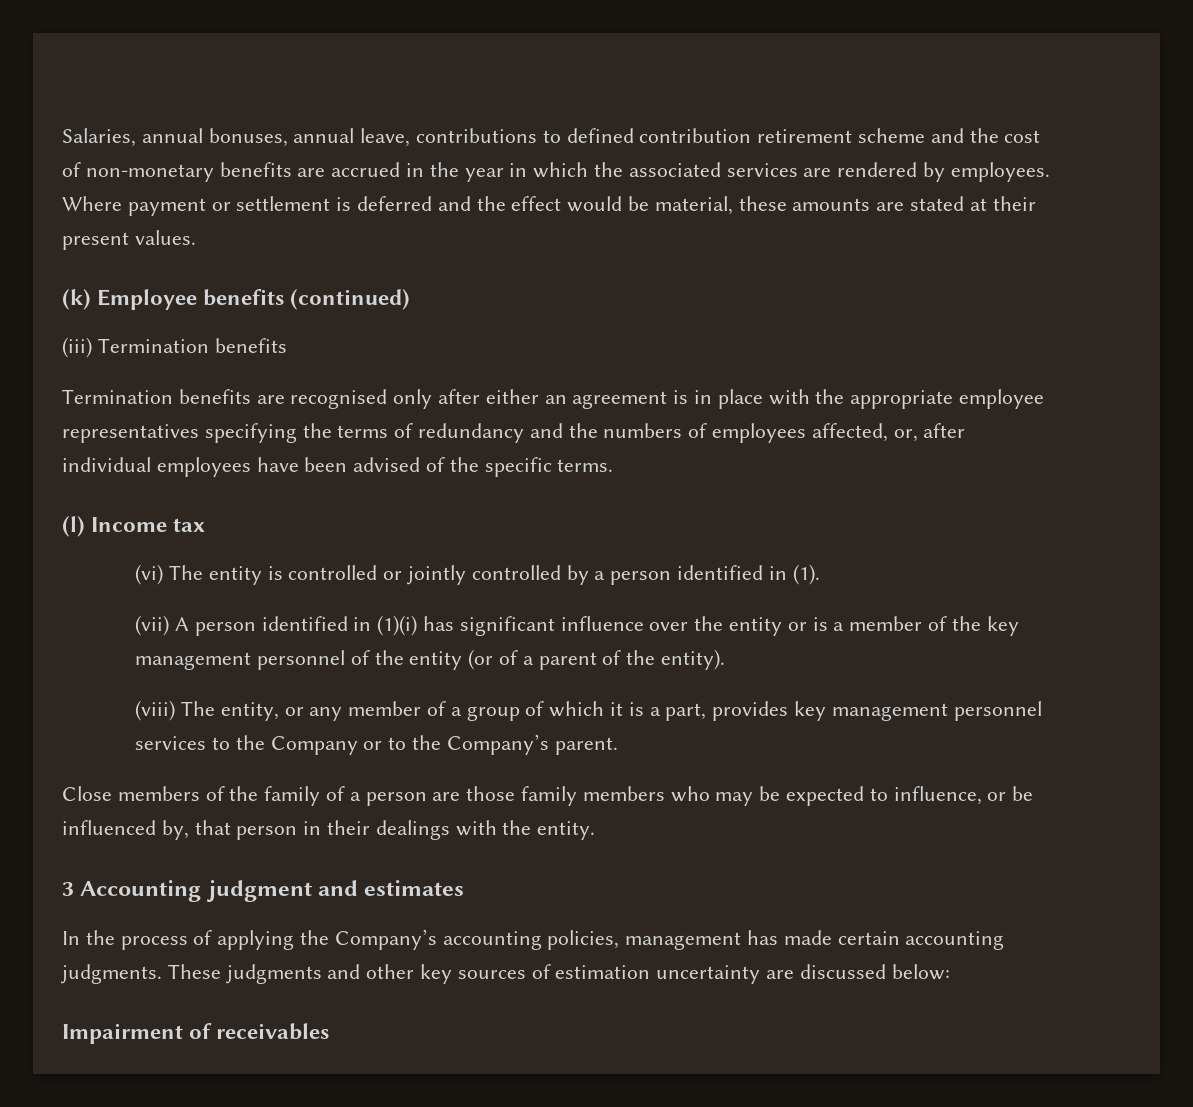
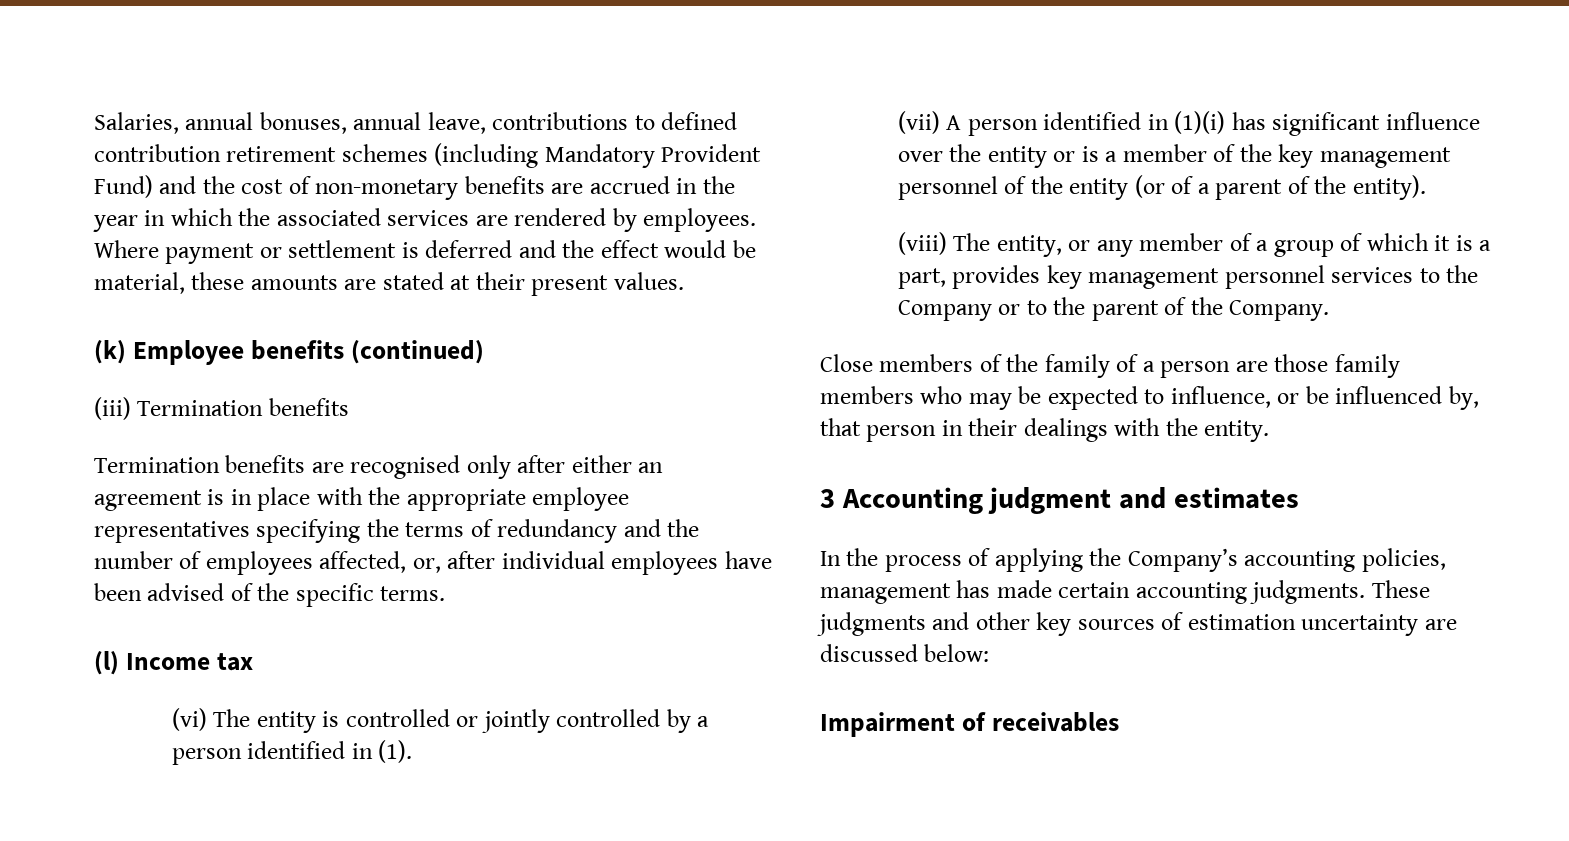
- Salaries, annual bonuses, annual leave, contributions to defined contribution retirement scheme and the cost of non-monetary benefits are accrued in the year in which the associated services are rendered by employees.
+ Salaries, annual bonuses, annual leave, contributions to defined contribution retirement schemes (including Mandatory Provident Fund) and the cost of non-monetary benefits are accrued in the year in which the associated services are rendered by employees.
- Termination benefits are recognised only after either an agreement is in place with the appropriate employee representatives specifying the terms of redundancy and the numbers of employees affected, or, after individual employees have been advised of the specific terms.
+ Termination benefits are recognised only after either an agreement is in place with the appropriate employee representatives specifying the terms of redundancy and the number of employees affected, or, after individual employees have been advised of the specific terms.
- (viii) The entity, or any member of a group of which it is a part, provides key management personnel services to the Company or to the Company’s parent.
+ (viii) The entity, or any member of a group of which it is a part, provides key management personnel services to the Company or to the parent of the Company.

